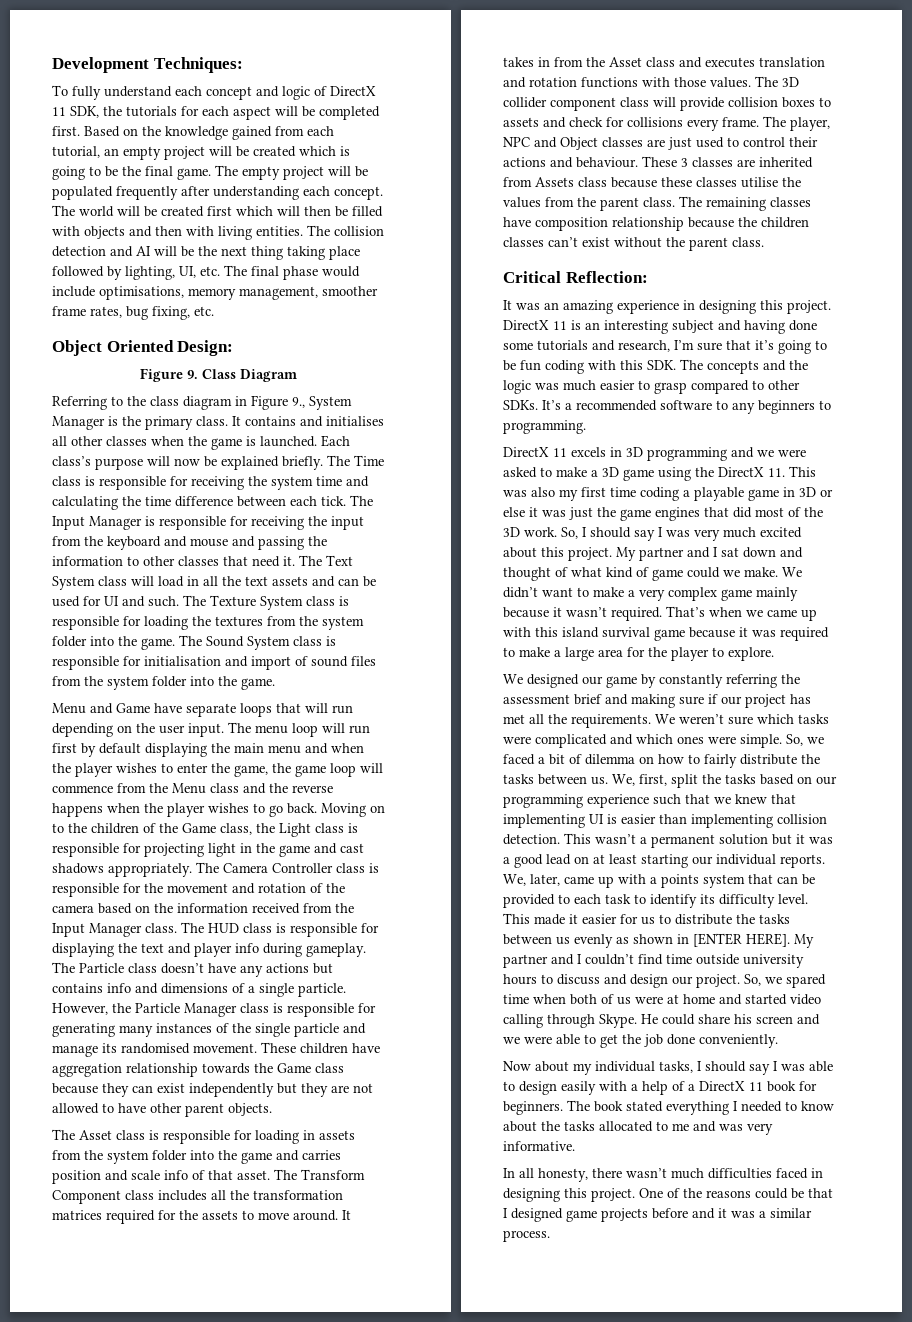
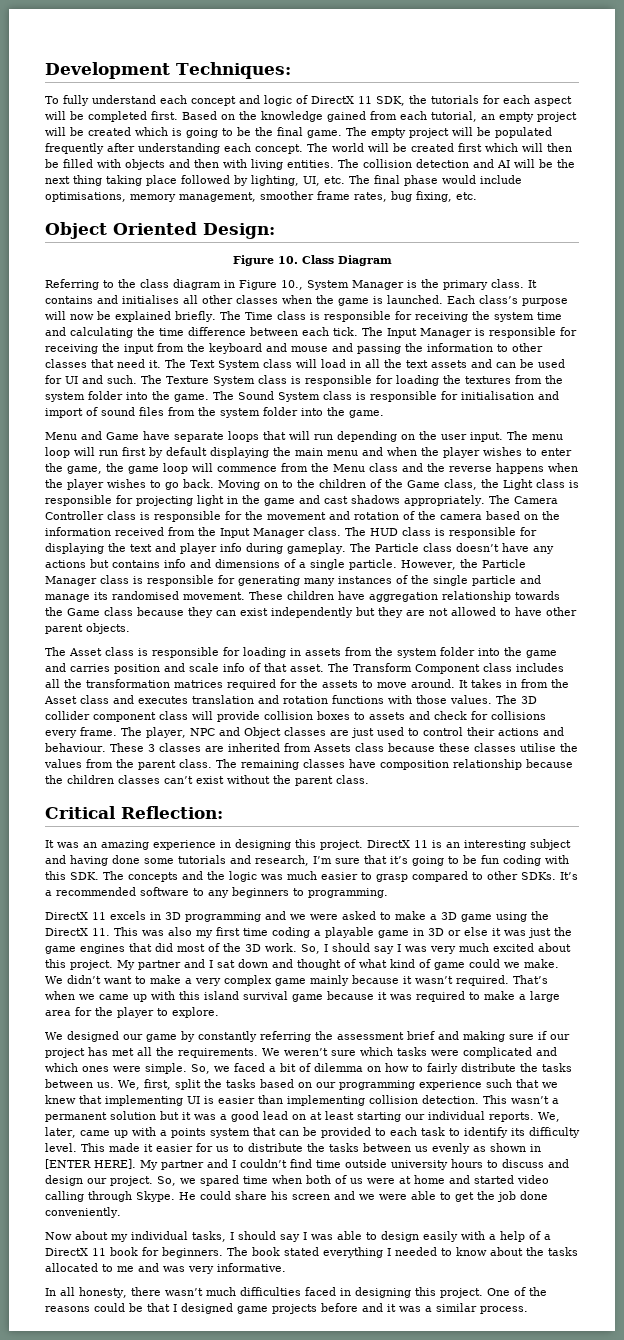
- Figure 9. Class Diagram
+ Figure 10. Class Diagram
- Referring to the class diagram in Figure 9., System Manager is the primary class.
+ Referring to the class diagram in Figure 10., System Manager is the primary class.

